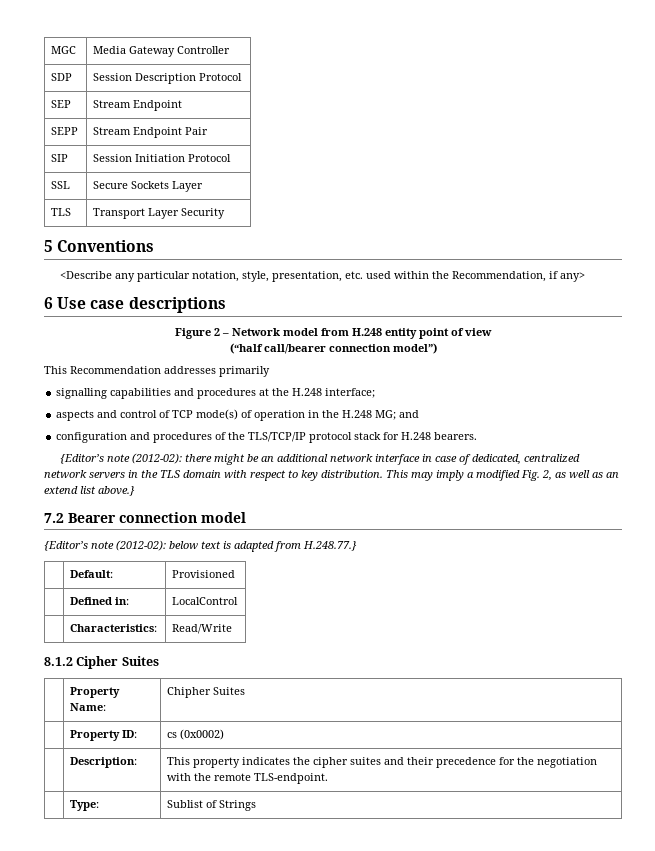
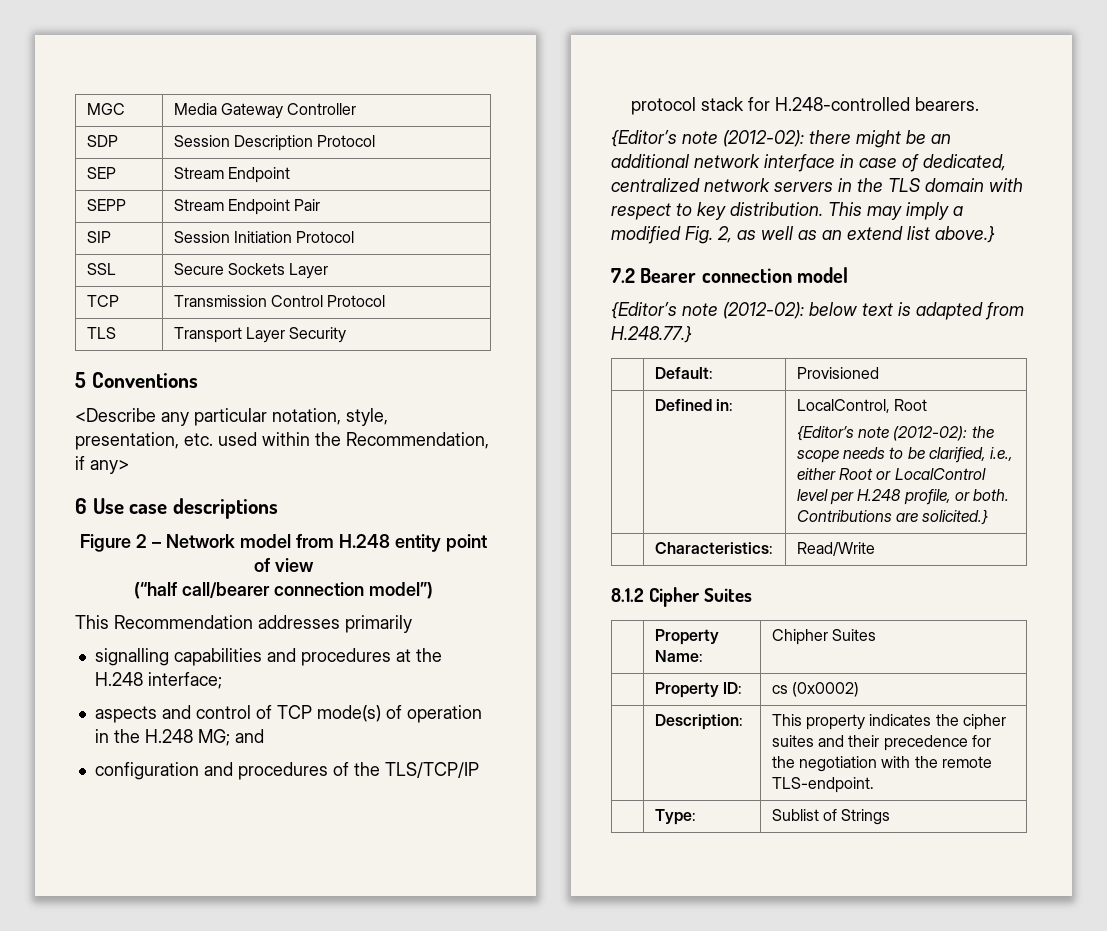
+ TCP | Transmission Control Protocol
- configuration and procedures of the TLS/TCP/IP protocol stack for H.248 bearers.
+ configuration and procedures of the TLS/TCP/IP protocol stack for H.248-controlled bearers.
- | Defined in: | LocalControl
+ | Defined in: | LocalControl, Root
+ {Editor’s note (2012-02): the scope needs to be clarified, i.e., either Root or LocalControl level per H.248 profile, or both. Contributions are solicited.}

